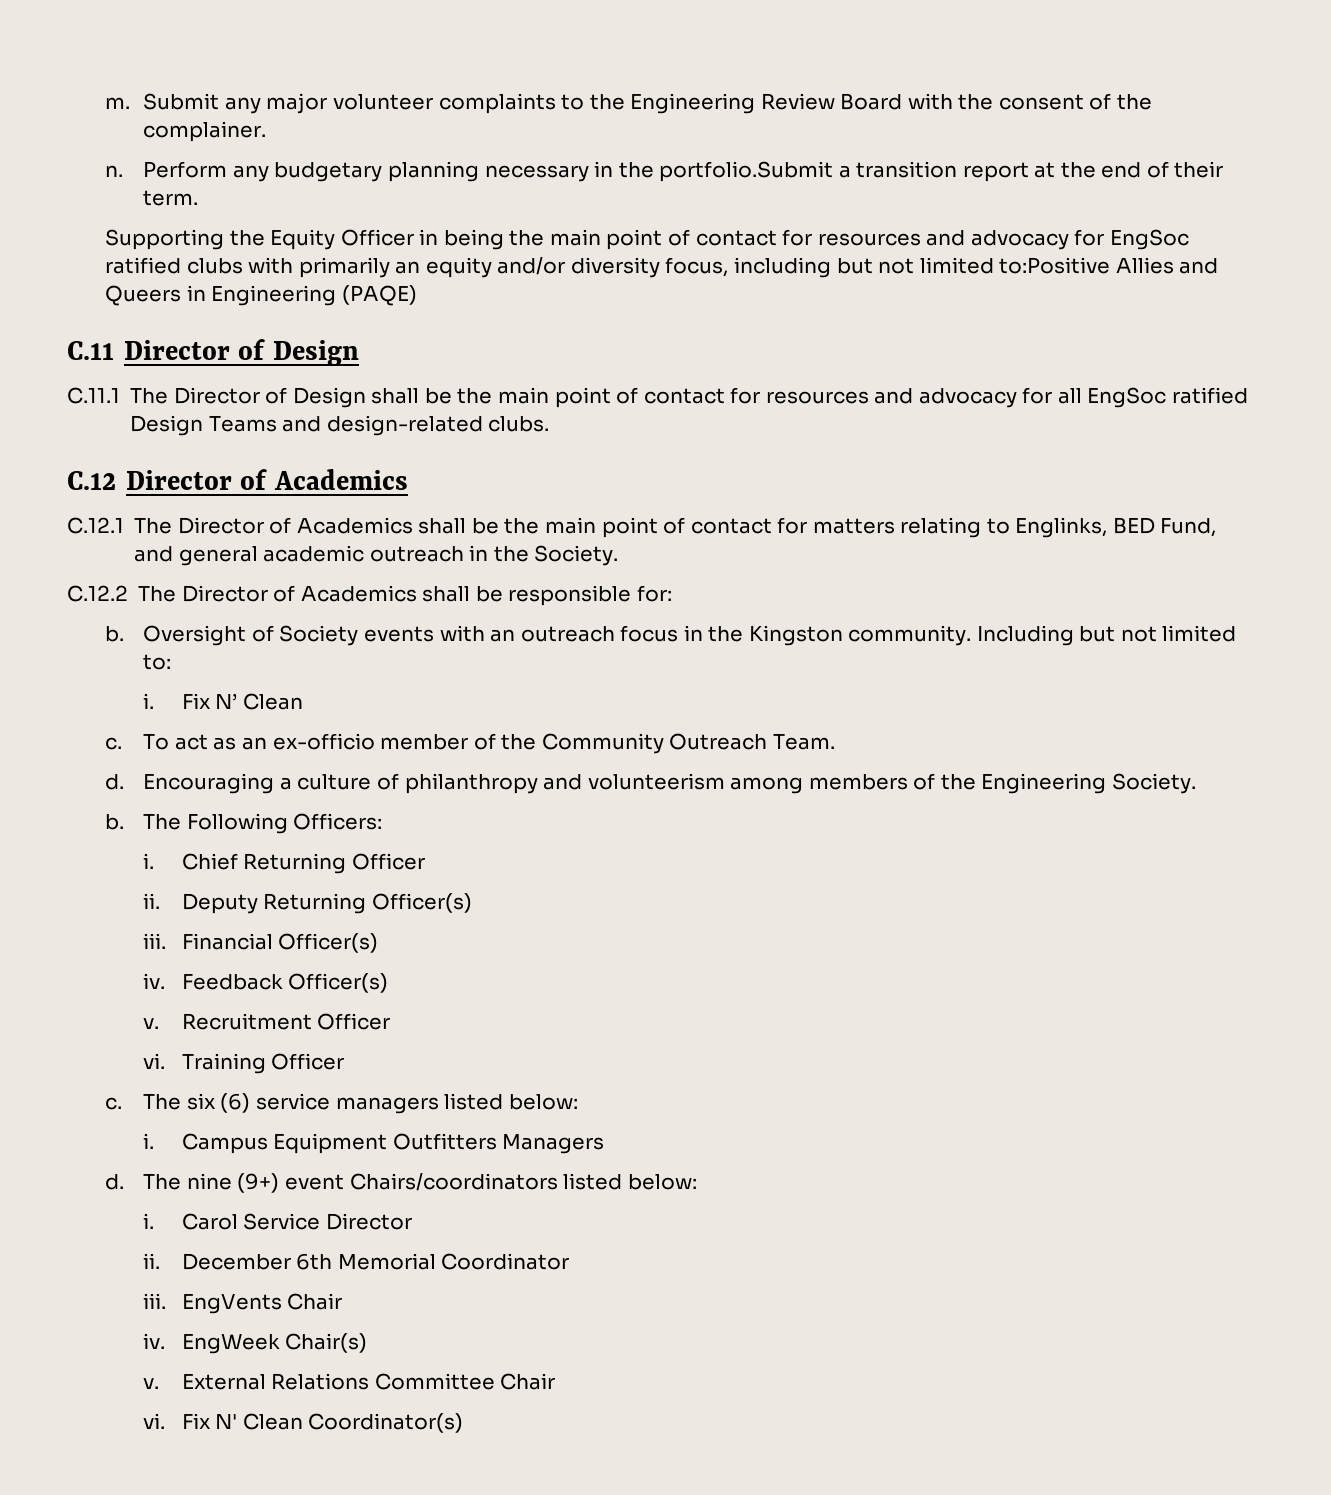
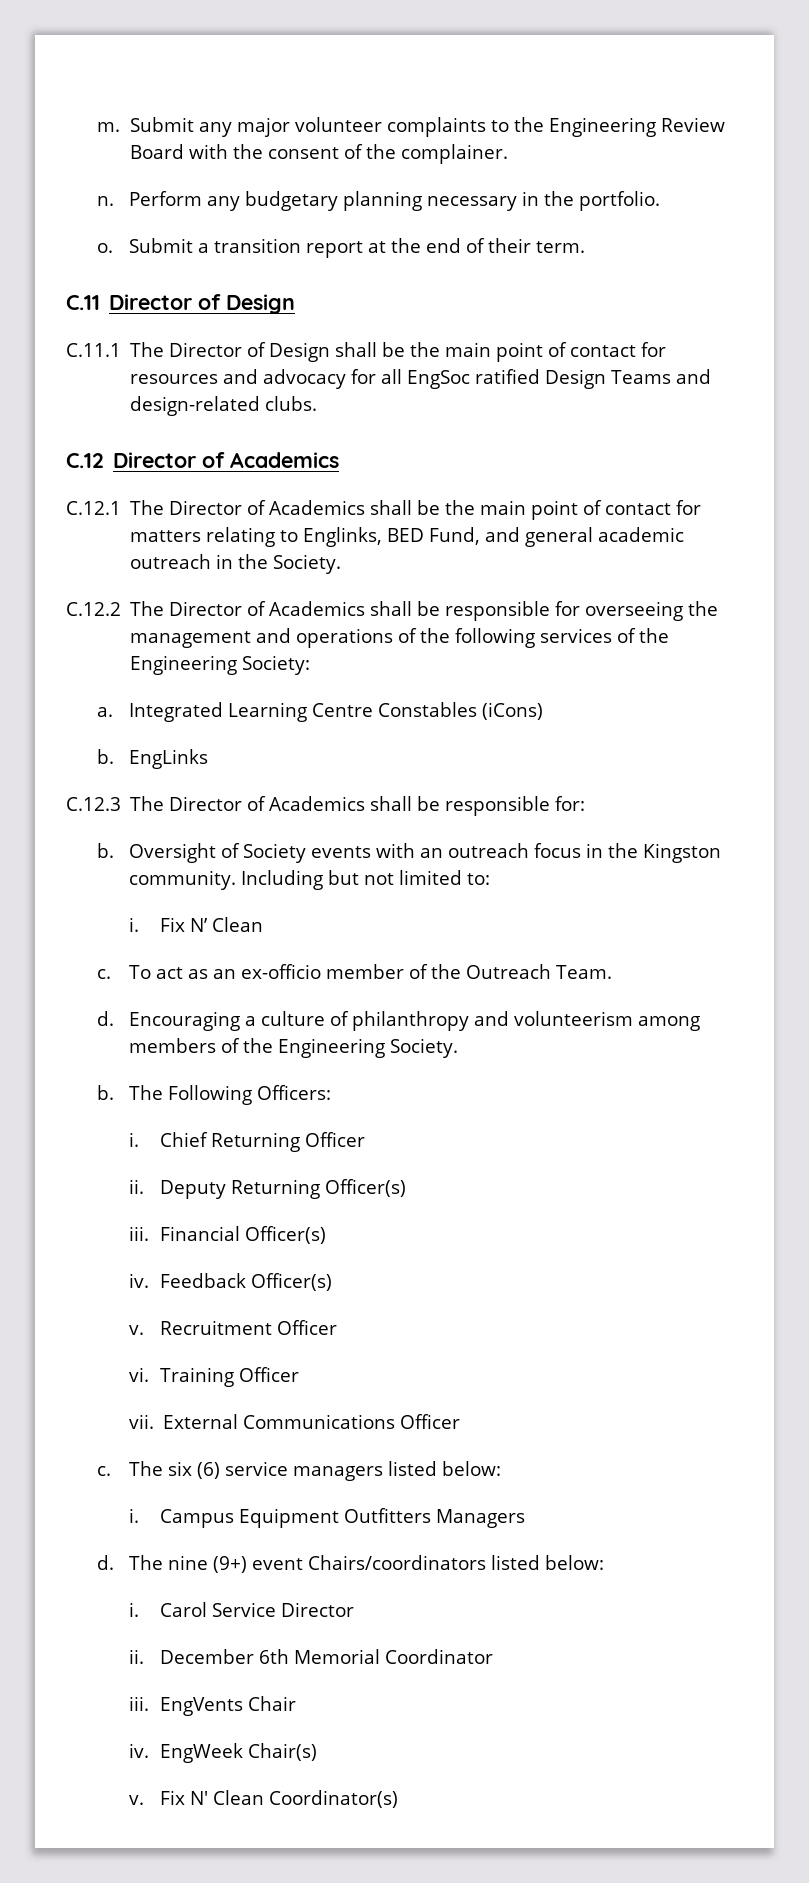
- Perform any budgetary planning necessary in the portfolio.Submit a transition report at the end of their term.
+ Perform any budgetary planning necessary in the portfolio.
+ o. Submit a transition report at the end of their term.
- Supporting the Equity Officer in being the main point of contact for resources and advocacy for EngSoc ratified clubs with primarily an equity and/or diversity focus, including but not limited to:Positive Allies and Queers in Engineering (PAQE)
- C.12.2 The Director of Academics shall be responsible for:
+ C.12.2 The Director of Academics shall be responsible for overseeing the management and operations of the following services of the Engineering Society:
+ a. Integrated Learning Centre Constables (iCons)
+ b. EngLinks
+ C.12.3 The Director of Academics shall be responsible for:
- To act as an ex-officio member of the Community Outreach Team.
+ To act as an ex-officio member of the Outreach Team.
+ vii. External Communications Officer
- External Relations Committee Chair
- vi.

